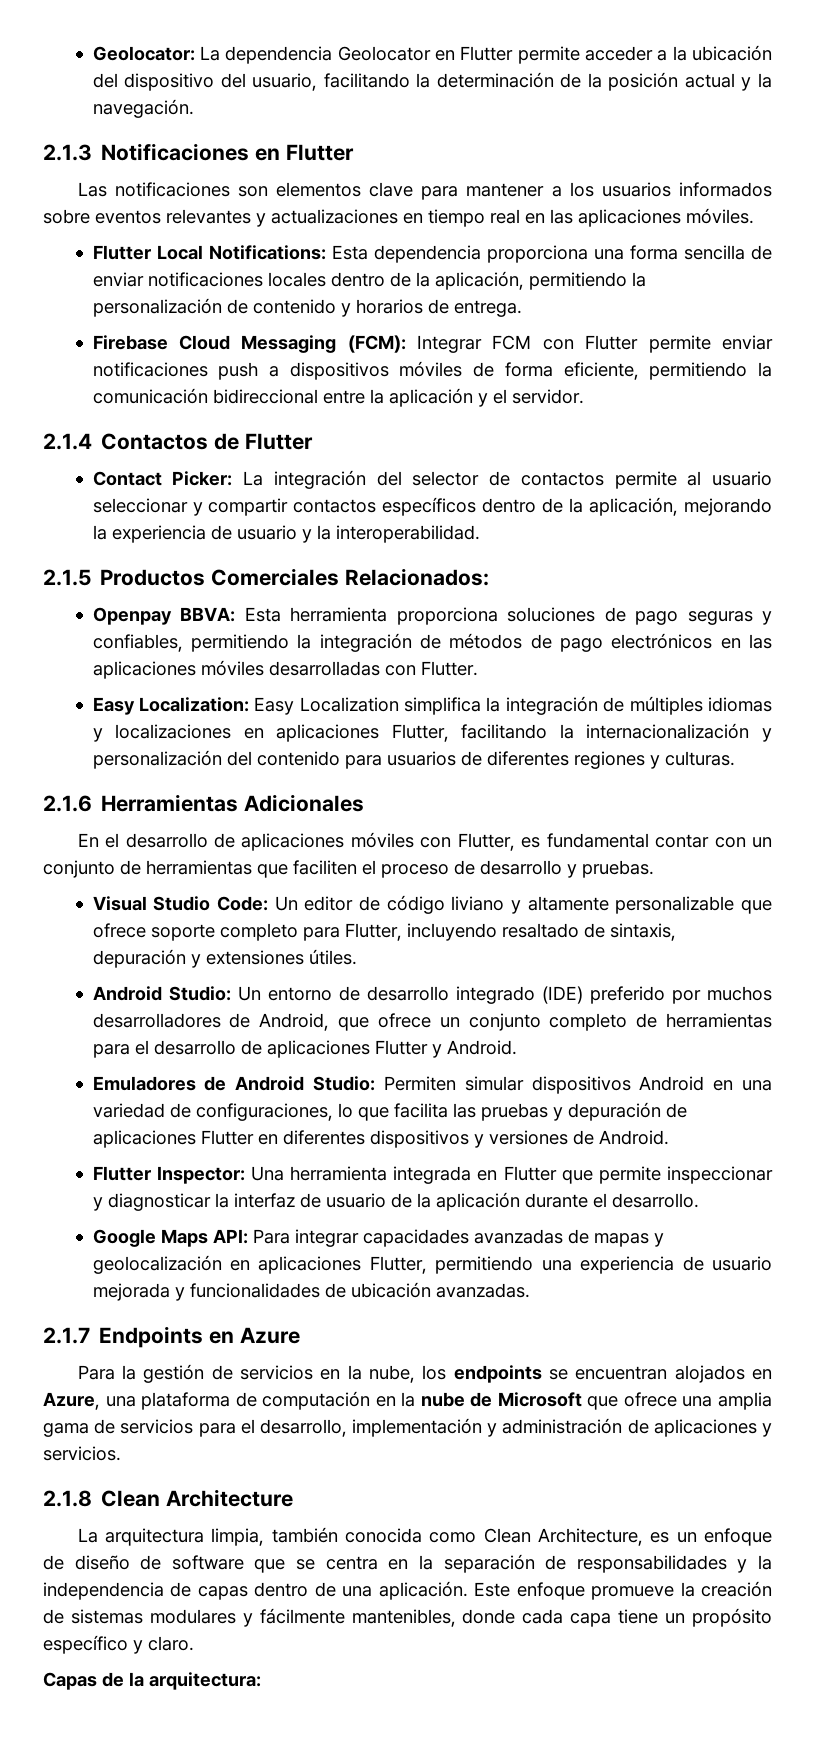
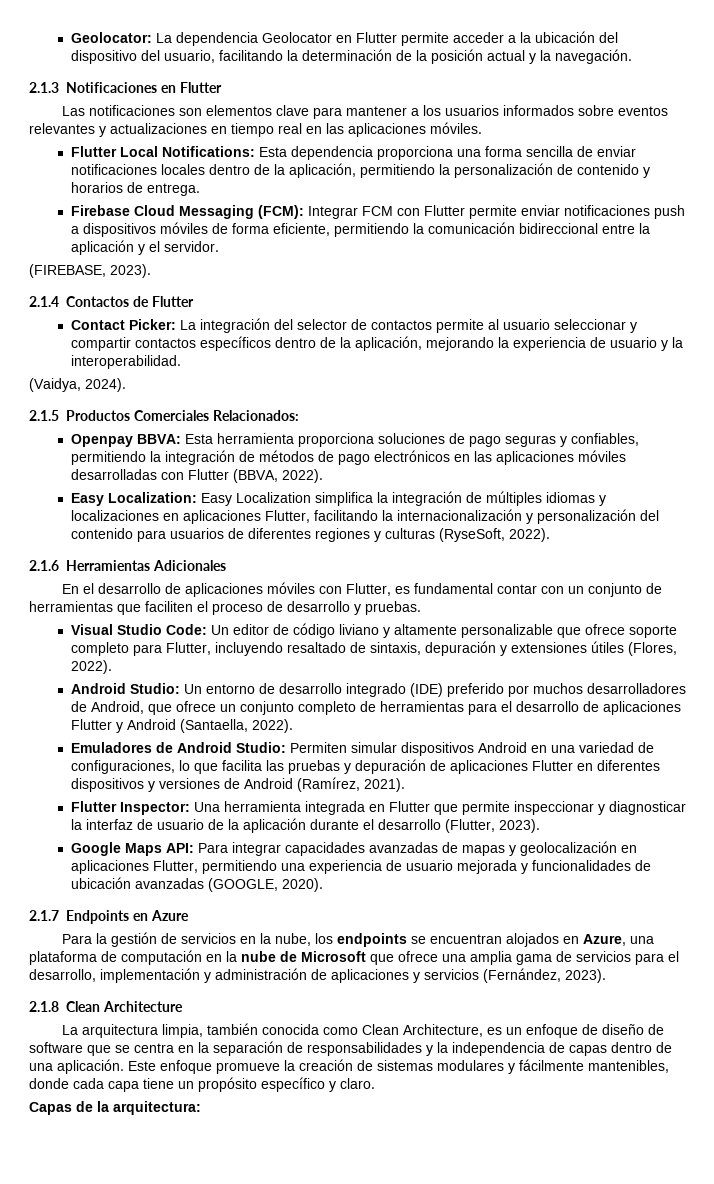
+ (FIREBASE, 2023).
+ (Vaidya, 2024).
- Openpay BBVA: Esta herramienta proporciona soluciones de pago seguras y confiables, permitiendo la integración de métodos de pago electrónicos en las aplicaciones móviles desarrolladas con Flutter.
+ Openpay BBVA: Esta herramienta proporciona soluciones de pago seguras y confiables, permitiendo la integración de métodos de pago electrónicos en las aplicaciones móviles desarrolladas con Flutter (BBVA, 2022).
- Easy Localization: Easy Localization simplifica la integración de múltiples idiomas y localizaciones en aplicaciones Flutter, facilitando la internacionalización y personalización del contenido para usuarios de diferentes regiones y culturas.
+ Easy Localization: Easy Localization simplifica la integración de múltiples idiomas y localizaciones en aplicaciones Flutter, facilitando la internacionalización y personalización del contenido para usuarios de diferentes regiones y culturas (RyseSoft, 2022).
- Visual Studio Code: Un editor de código liviano y altamente personalizable que ofrece soporte completo para Flutter, incluyendo resaltado de sintaxis, depuración y extensiones útiles.
+ Visual Studio Code: Un editor de código liviano y altamente personalizable que ofrece soporte completo para Flutter, incluyendo resaltado de sintaxis, depuración y extensiones útiles (Flores, 2022).
- Android Studio: Un entorno de desarrollo integrado (IDE) preferido por muchos desarrolladores de Android, que ofrece un conjunto completo de herramientas para el desarrollo de aplicaciones Flutter y Android.
+ Android Studio: Un entorno de desarrollo integrado (IDE) preferido por muchos desarrolladores de Android, que ofrece un conjunto completo de herramientas para el desarrollo de aplicaciones Flutter y Android (Santaella, 2022).
- Emuladores de Android Studio: Permiten simular dispositivos Android en una variedad de configuraciones, lo que facilita las pruebas y depuración de aplicaciones Flutter en diferentes dispositivos y versiones de Android.
+ Emuladores de Android Studio: Permiten simular dispositivos Android en una variedad de configuraciones, lo que facilita las pruebas y depuración de aplicaciones Flutter en diferentes dispositivos y versiones de Android (Ramírez, 2021).
- Flutter Inspector: Una herramienta integrada en Flutter que permite inspeccionar y diagnosticar la interfaz de usuario de la aplicación durante el desarrollo.
+ Flutter Inspector: Una herramienta integrada en Flutter que permite inspeccionar y diagnosticar la interfaz de usuario de la aplicación durante el desarrollo (Flutter, 2023).
- Google Maps API: Para integrar capacidades avanzadas de mapas y geolocalización en aplicaciones Flutter, permitiendo una experiencia de usuario mejorada y funcionalidades de ubicación avanzadas.
+ Google Maps API: Para integrar capacidades avanzadas de mapas y geolocalización en aplicaciones Flutter, permitiendo una experiencia de usuario mejorada y funcionalidades de ubicación avanzadas (GOOGLE, 2020).
- Para la gestión de servicios en la nube, los endpoints se encuentran alojados en Azure, una plataforma de computación en la nube de Microsoft que ofrece una amplia gama de servicios para el desarrollo, implementación y administración de aplicaciones y servicios.
+ Para la gestión de servicios en la nube, los endpoints se encuentran alojados en Azure, una plataforma de computación en la nube de Microsoft que ofrece una amplia gama de servicios para el desarrollo, implementación y administración de aplicaciones y servicios (Fernández, 2023).

